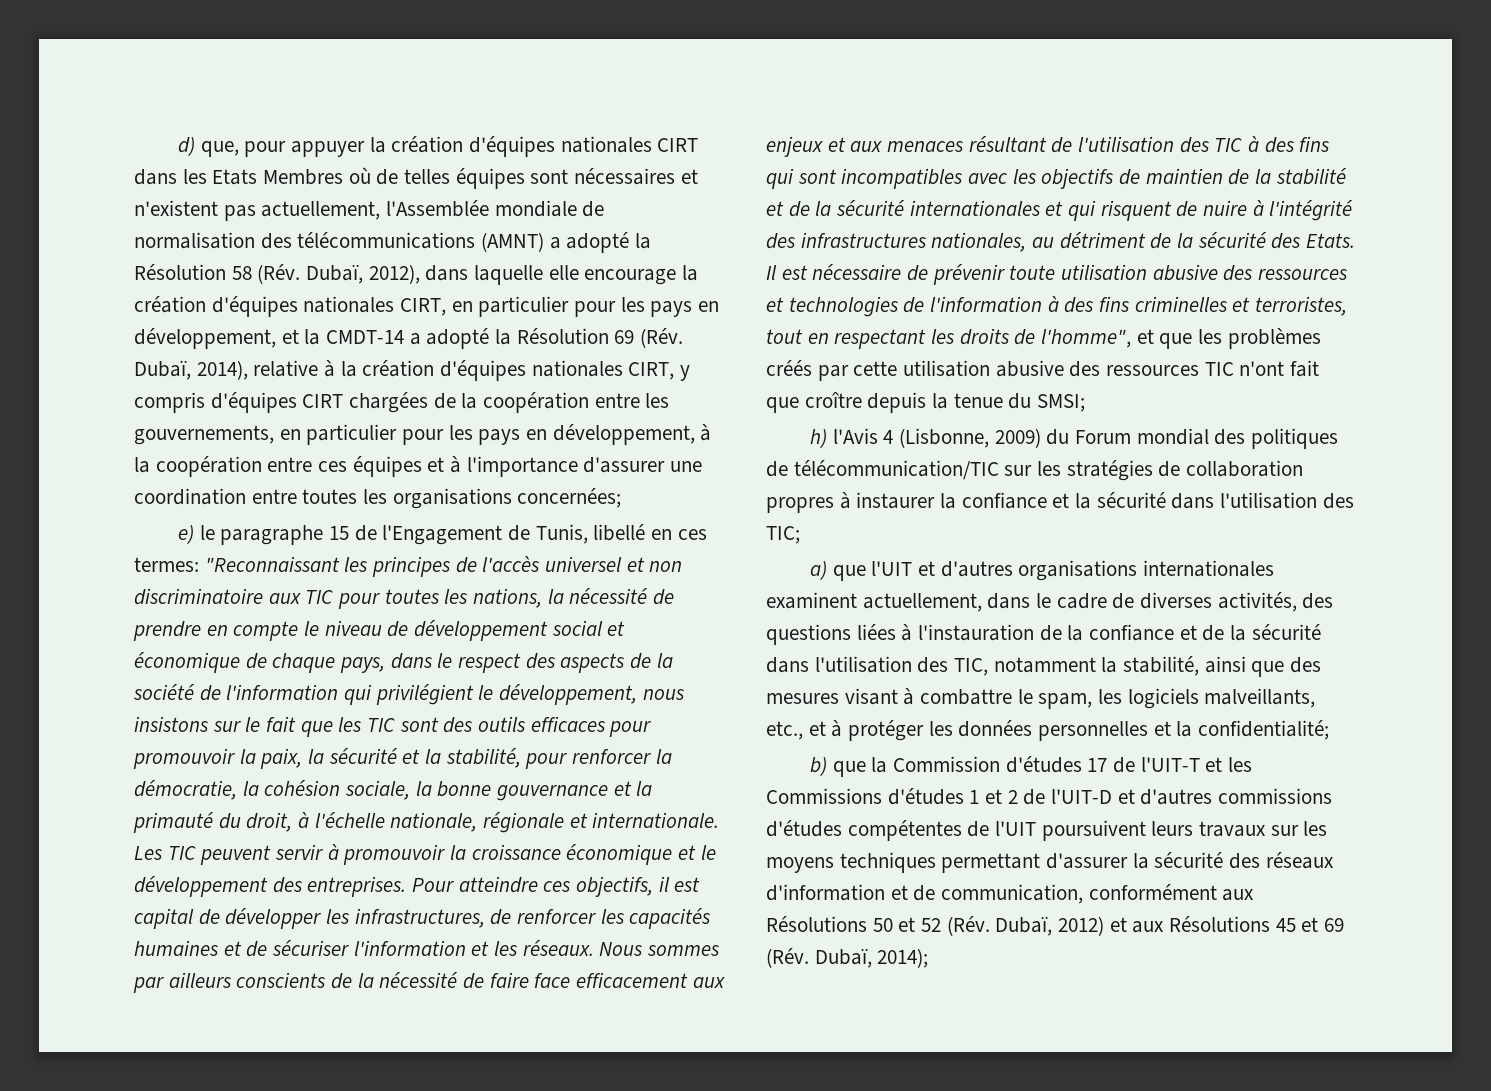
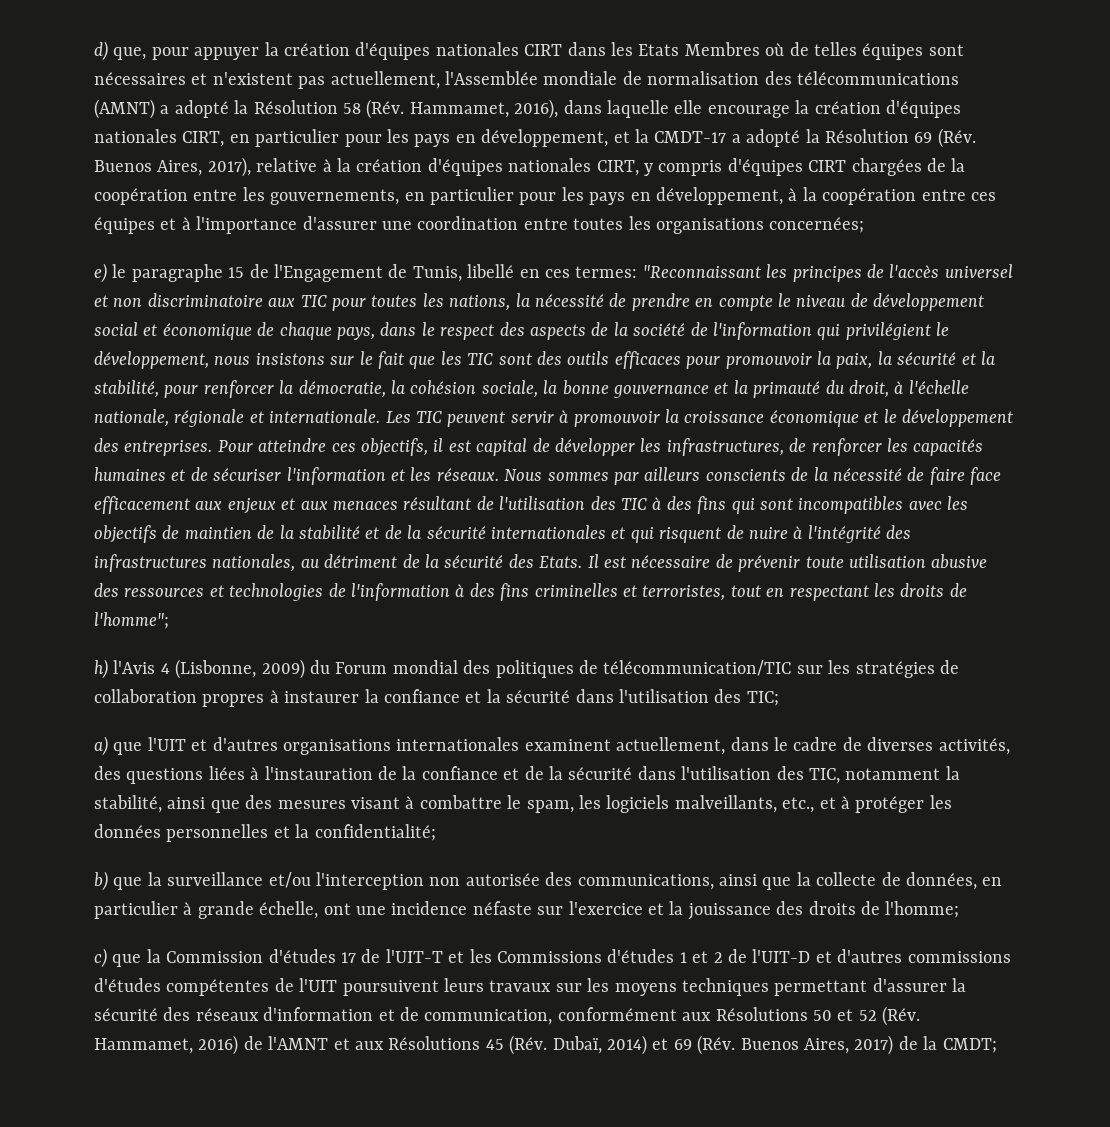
- d) que, pour appuyer la création d'équipes nationales CIRT dans les Etats Membres où de telles équipes sont nécessaires et n'existent pas actuellement, l'Assemblée mondiale de normalisation des télécommunications (AMNT) a adopté la Résolution 58 (Rév. Dubaï, 2012), dans laquelle elle encourage la création d'équipes nationales CIRT, en particulier pour les pays en développement, et la CMDT-14 a adopté la Résolution 69 (Rév. Dubaï, 2014), relative à la création d'équipes nationales CIRT, y compris d'équipes CIRT chargées de la coopération entre les gouvernements, en particulier pour les pays en développement, à la coopération entre ces équipes et à l'importance d'assurer une coordination entre toutes les organisations concernées;
+ d) que, pour appuyer la création d'équipes nationales CIRT dans les Etats Membres où de telles équipes sont nécessaires et n'existent pas actuellement, l'Assemblée mondiale de normalisation des télécommunications (AMNT) a adopté la Résolution 58 (Rév. Hammamet, 2016), dans laquelle elle encourage la création d'équipes nationales CIRT, en particulier pour les pays en développement, et la CMDT-17 a adopté la Résolution 69 (Rév. Buenos Aires, 2017), relative à la création d'équipes nationales CIRT, y compris d'équipes CIRT chargées de la coopération entre les gouvernements, en particulier pour les pays en développement, à la coopération entre ces équipes et à l'importance d'assurer une coordination entre toutes les organisations concernées;
- Il est nécessaire de prévenir toute utilisation abusive des ressources et technologies de l'information à des fins criminelles et terroristes, tout en respectant les droits de l'homme", et que les problèmes créés par cette utilisation abusive des ressources TIC n'ont fait que croître depuis la tenue du SMSI;
+ Il est nécessaire de prévenir toute utilisation abusive des ressources et technologies de l'information à des fins criminelles et terroristes, tout en respectant les droits de l'homme";
- b) que la Commission d'études 17 de l'UIT-T et les Commissions d'études 1 et 2 de l'UIT-D et d'autres commissions d'études compétentes de l'UIT poursuivent leurs travaux sur les moyens techniques permettant d'assurer la sécurité des réseaux d'information et de communication, conformément aux Résolutions 50 et 52 (Rév. Dubaï, 2012) et aux Résolutions 45 et 69 (Rév. Dubaï, 2014);
+ b) que la surveillance et/ou l'interception non autorisée des communications, ainsi que la collecte de données, en particulier à grande échelle, ont une incidence néfaste sur l'exercice et la jouissance des droits de l'homme;
+ c) que la Commission d'études 17 de l'UIT-T et les Commissions d'études 1 et 2 de l'UIT-D et d'autres commissions d'études compétentes de l'UIT poursuivent leurs travaux sur les moyens techniques permettant d'assurer la sécurité des réseaux d'information et de communication, conformément aux Résolutions 50 et 52 (Rév. Hammamet, 2016) de l'AMNT et aux Résolutions 45 (Rév. Dubaï, 2014) et 69 (Rév. Buenos Aires, 2017) de la CMDT;

